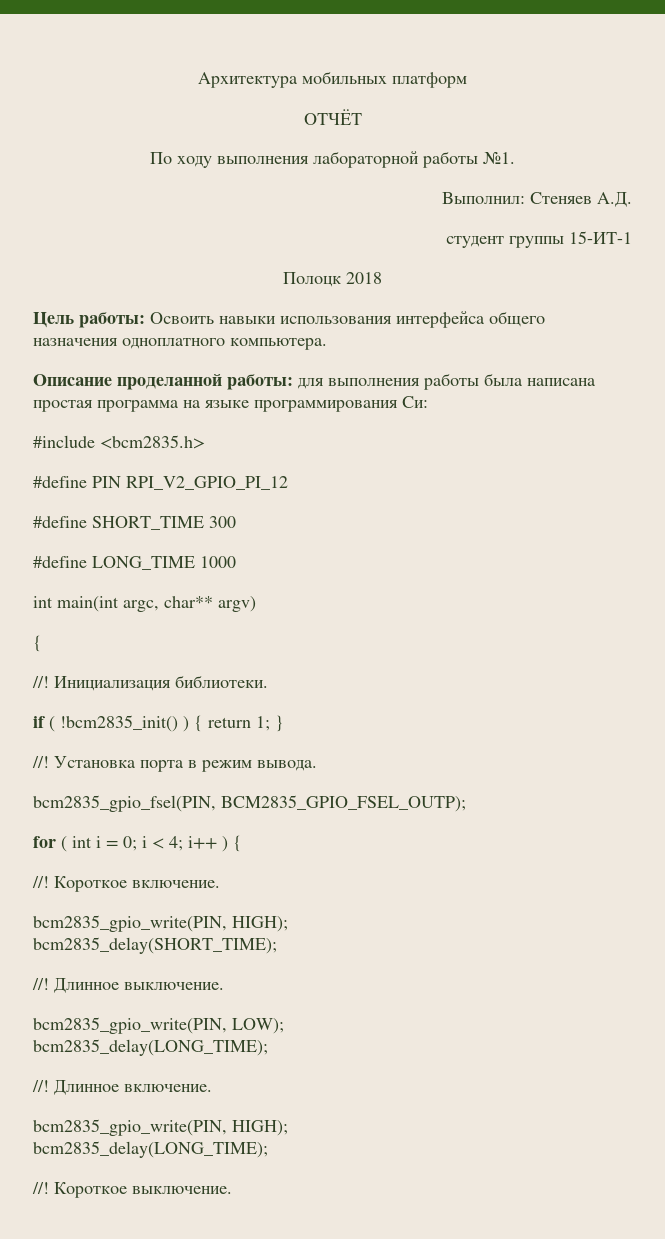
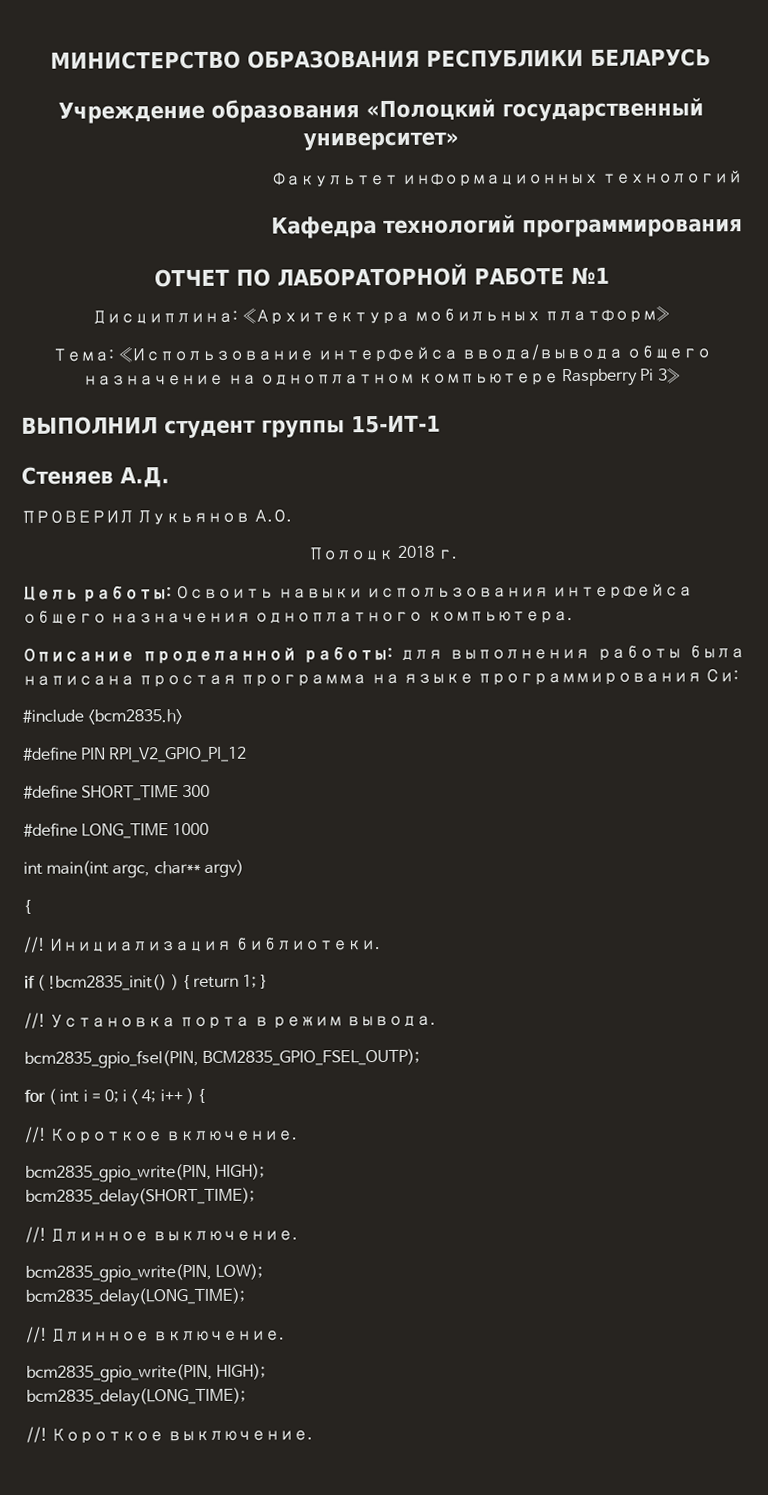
- Архитектура мобильных платформ
- ОТЧЁТ
- По ходу выполнения лабораторной работы №1.
- Выполнил: Стеняев А.Д.
- студент группы 15-ИТ-1
+ МИНИСТЕРСТВО ОБРАЗОВАНИЯ РЕСПУБЛИКИ БЕЛАРУСЬ
+ Учреждение образования «Полоцкий государственный университет»
+ Факультет информационных технологий
+ Кафедра технологий программирования
+ ОТЧЕТ ПО ЛАБОРАТОРНОЙ РАБОТЕ №1
+ Дисциплина: «Архитектура мобильных платформ»
+ Тема: «Использование интерфейса ввода/вывода общего назначение на одноплатном компьютере Raspberry Pi 3»
+ ВЫПОЛНИЛ студент группы 15-ИТ-1
+ Стеняев А.Д.
+ ПРОВЕРИЛ Лукьянов А.О.
- Полоцк 2018
+ Полоцк 2018 г.

